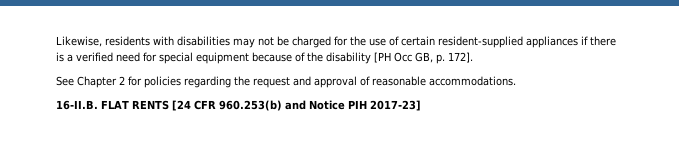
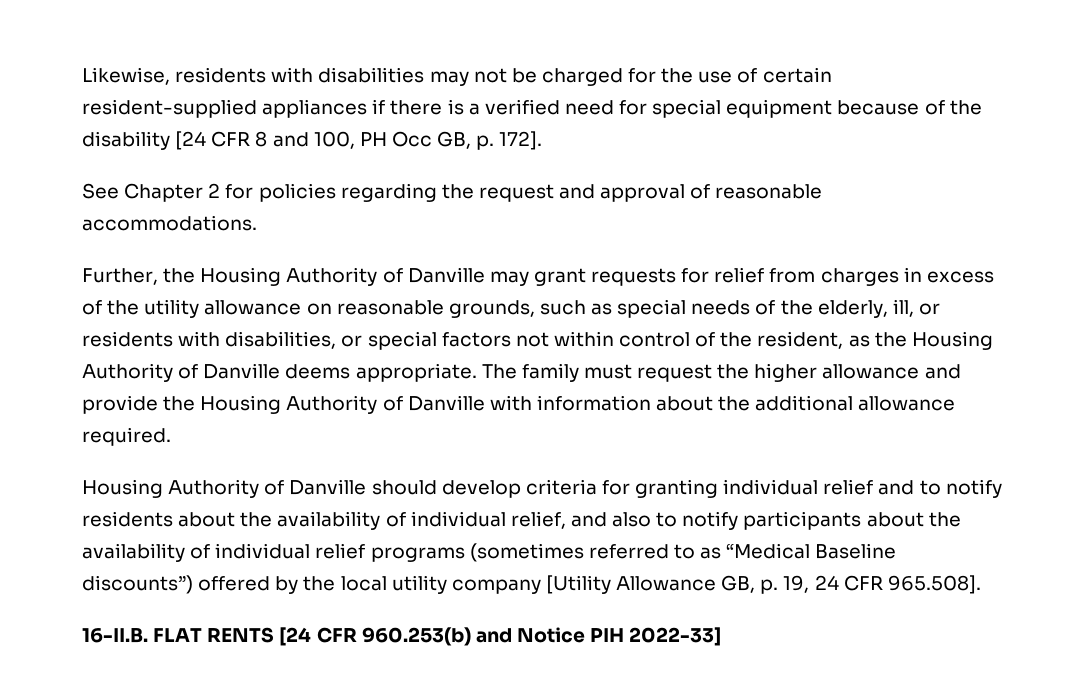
- Likewise, residents with disabilities may not be charged for the use of certain resident-supplied appliances if there is a verified need for special equipment because of the disability [PH Occ GB, p. 172].
+ Likewise, residents with disabilities may not be charged for the use of certain resident-supplied appliances if there is a verified need for special equipment because of the disability [24 CFR 8 and 100, PH Occ GB, p. 172].
+ Further, the Housing Authority of Danville may grant requests for relief from charges in excess of the utility allowance on reasonable grounds, such as special needs of the elderly, ill, or residents with disabilities, or special factors not within control of the resident, as the Housing Authority of Danville deems appropriate. The family must request the higher allowance and provide the Housing Authority of Danville with information about the additional allowance required.
+ Housing Authority of Danville should develop criteria for granting individual relief and to notify residents about the availability of individual relief, and also to notify participants about the availability of individual relief programs (sometimes referred to as “Medical Baseline discounts”) offered by the local utility company [Utility Allowance GB, p. 19, 24 CFR 965.508].
- 16-II.B. FLAT RENTS [24 CFR 960.253(b) and Notice PIH 2017-23]
+ 16-II.B. FLAT RENTS [24 CFR 960.253(b) and Notice PIH 2022-33]

